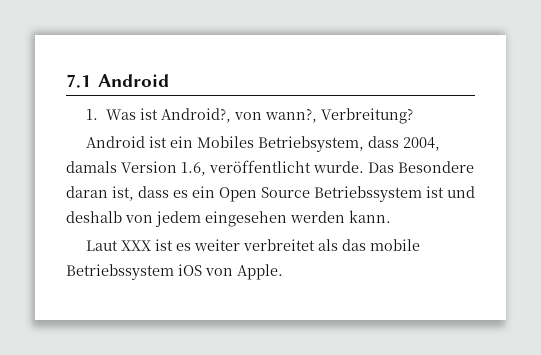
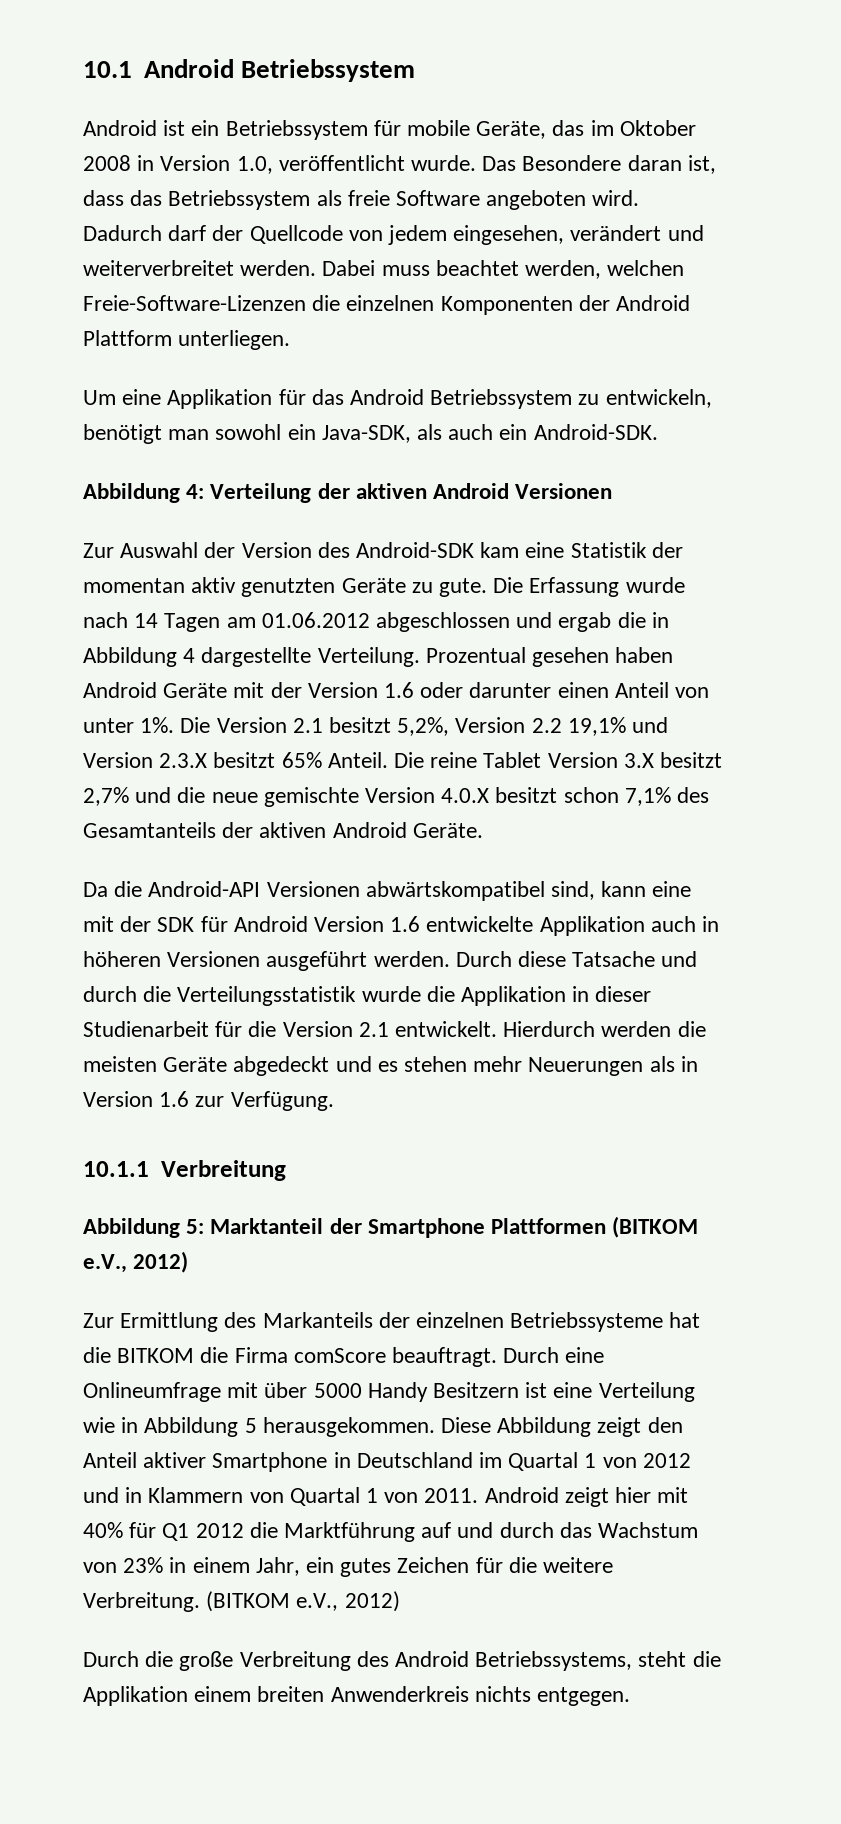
- 7.1 Android
- 1. Was ist Android?, von wann?, Verbreitung?
- Android ist ein Mobiles Betriebsystem, dass 2004, damals Version 1.6, veröffentlicht wurde.
+ 10.1 Android Betriebssystem
+ Android ist ein Betriebssystem für mobile Geräte, das im Oktober 2008 in Version 1.0, veröffentlicht wurde.
- Das Besondere daran ist, dass es ein Open Source Betriebssystem ist und deshalb von jedem eingesehen werden kann.
- Laut XXX ist es weiter verbreitet als das mobile Betriebssystem iOS von Apple.
+ Das Besondere daran ist, dass das Betriebssystem als freie Software angeboten wird. Dadurch darf der Quellcode von jedem eingesehen, verändert und weiterverbreitet werden. Dabei muss beachtet werden, welchen Freie-Software-Lizenzen die einzelnen Komponenten der Android Plattform unterliegen.
+ Um eine Applikation für das Android Betriebssystem zu entwickeln, benötigt man sowohl ein Java-SDK, als auch ein Android-SDK.
+ Abbildung 4: Verteilung der aktiven Android Versionen
+ Zur Auswahl der Version des Android-SDK kam eine Statistik der momentan aktiv genutzten Geräte zu gute. Die Erfassung wurde nach 14 Tagen am 01.06.2012 abgeschlossen und ergab die in Abbildung 4 dargestellte Verteilung. Prozentual gesehen haben Android Geräte mit der Version 1.6 oder darunter einen Anteil von unter 1%. Die Version 2.1 besitzt 5,2%, Version 2.2 19,1% und Version 2.3.X besitzt 65% Anteil. Die reine Tablet Version 3.X besitzt 2,7% und die neue gemischte Version 4.0.X besitzt schon 7,1% des Gesamtanteils der aktiven Android Geräte.
+ Da die Android-API Versionen abwärtskompatibel sind, kann eine mit der SDK für Android Version 1.6 entwickelte Applikation auch in höheren Versionen ausgeführt werden. Durch diese Tatsache und durch die Verteilungsstatistik wurde die Applikation in dieser Studienarbeit für die Version 2.1 entwickelt. Hierdurch werden die meisten Geräte abgedeckt und es stehen mehr Neuerungen als in Version 1.6 zur Verfügung.
+ 10.1.1 Verbreitung
+ Abbildung 5: Marktanteil der Smartphone Plattformen (BITKOM e.V., 2012)
+ Zur Ermittlung des Markanteils der einzelnen Betriebssysteme hat die BITKOM die Firma comScore beauftragt. Durch eine Onlineumfrage mit über 5000 Handy Besitzern ist eine Verteilung wie in Abbildung 5 herausgekommen. Diese Abbildung zeigt den Anteil aktiver Smartphone in Deutschland im Quartal 1 von 2012 und in Klammern von Quartal 1 von 2011. Android zeigt hier mit 40% für Q1 2012 die Marktführung auf und durch das Wachstum von 23% in einem Jahr, ein gutes Zeichen für die weitere Verbreitung. (BITKOM e.V., 2012)
+ Durch die große Verbreitung des Android Betriebssystems, steht die Applikation einem breiten Anwenderkreis nichts entgegen.

